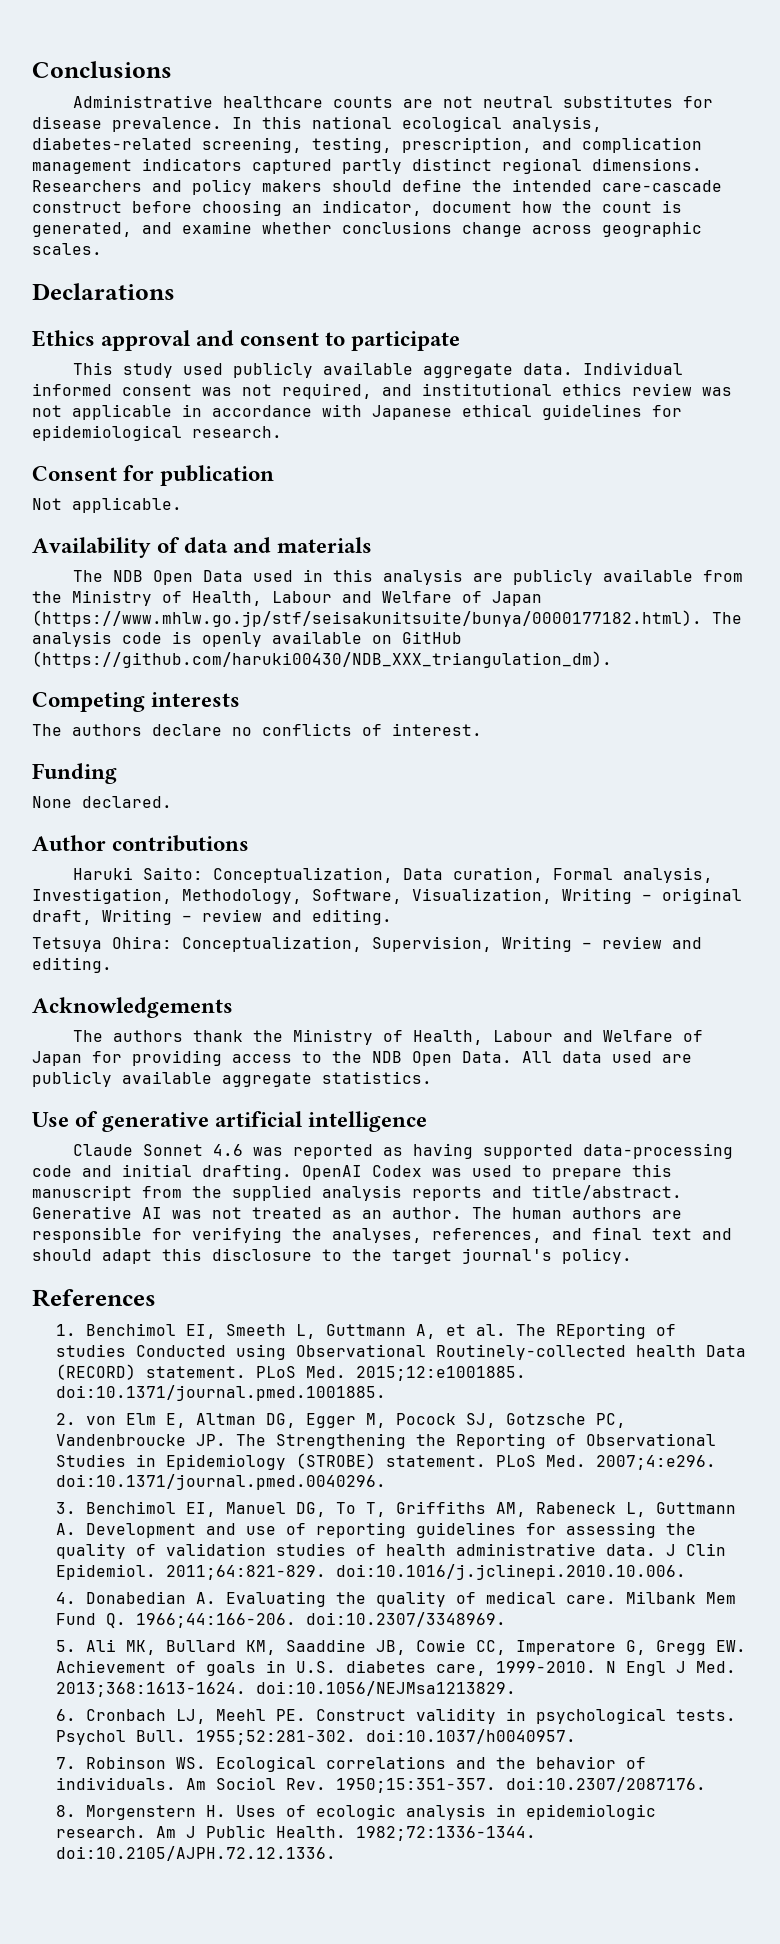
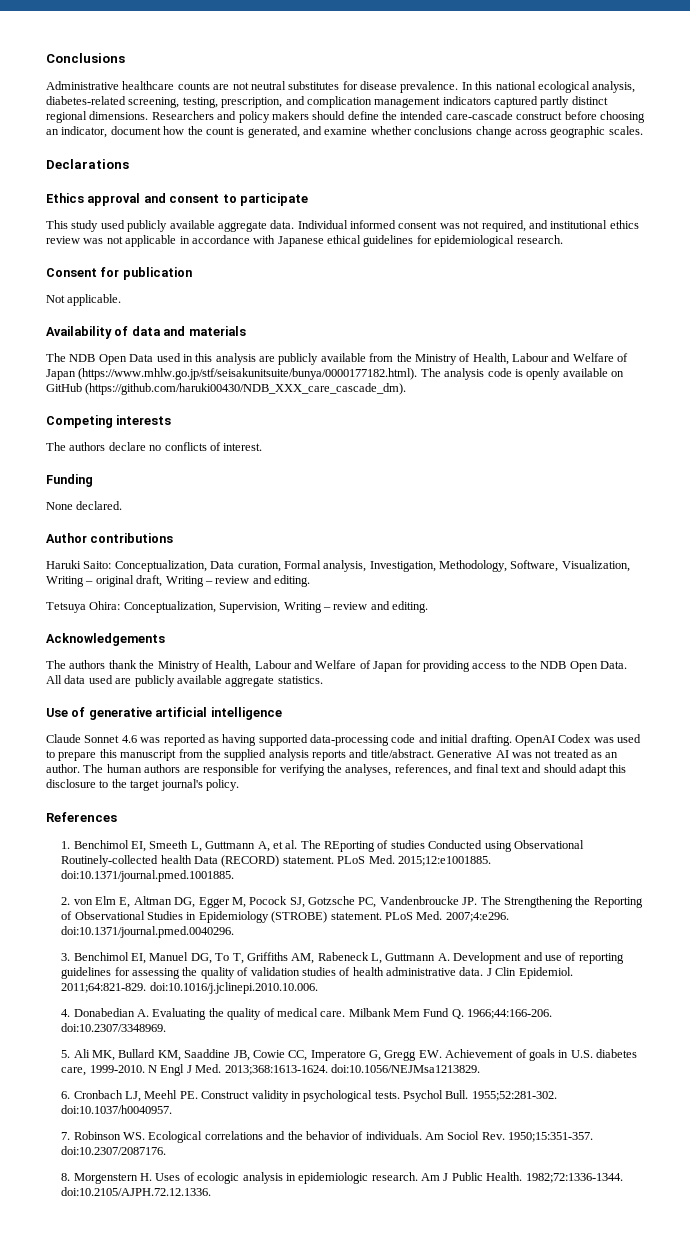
- The NDB Open Data used in this analysis are publicly available from the Ministry of Health, Labour and Welfare of Japan (https://www.mhlw.go.jp/stf/seisakunitsuite/bunya/0000177182.html). The analysis code is openly available on GitHub (https://github.com/haruki00430/NDB_XXX_triangulation_dm).
+ The NDB Open Data used in this analysis are publicly available from the Ministry of Health, Labour and Welfare of Japan (https://www.mhlw.go.jp/stf/seisakunitsuite/bunya/0000177182.html). The analysis code is openly available on GitHub (https://github.com/haruki00430/NDB_XXX_care_cascade_dm).

